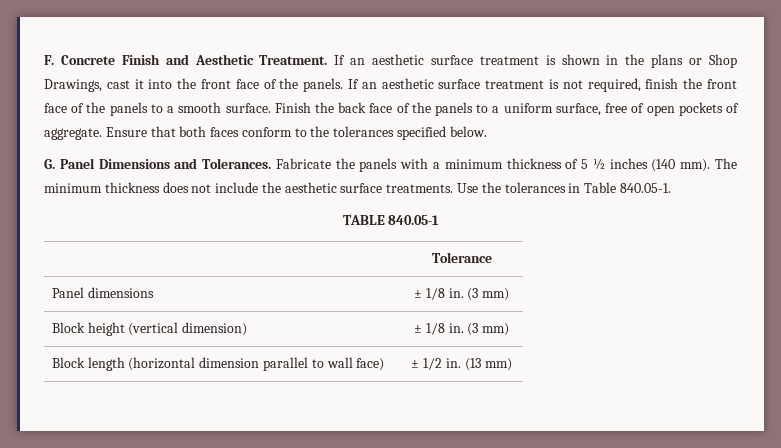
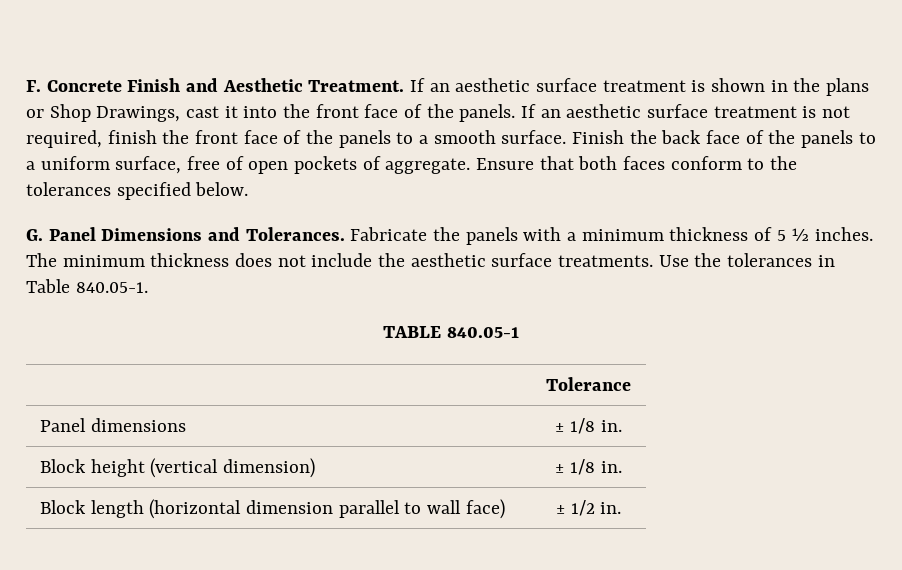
- Fabricate the panels with a minimum thickness of 5 ½ inches (140 mm).
+ Fabricate the panels with a minimum thickness of 5 ½ inches.
- Panel dimensions | ± 1/8 in. (3 mm)
+ Panel dimensions | ± 1/8 in.
- Block height (vertical dimension) | ± 1/8 in. (3 mm)
+ Block height (vertical dimension) | ± 1/8 in.
- Block length (horizontal dimension parallel to wall face) | ± 1/2 in. (13 mm)
+ Block length (horizontal dimension parallel to wall face) | ± 1/2 in.

